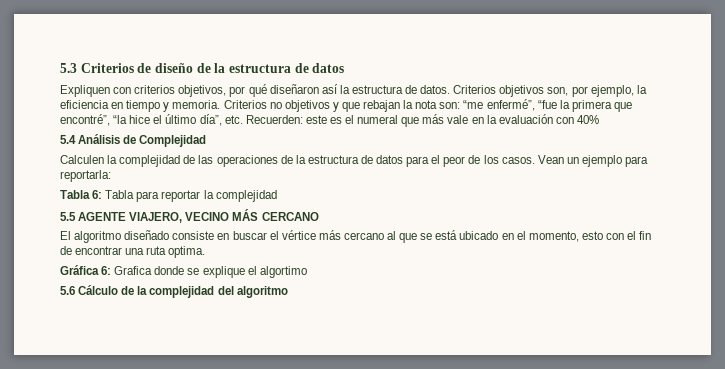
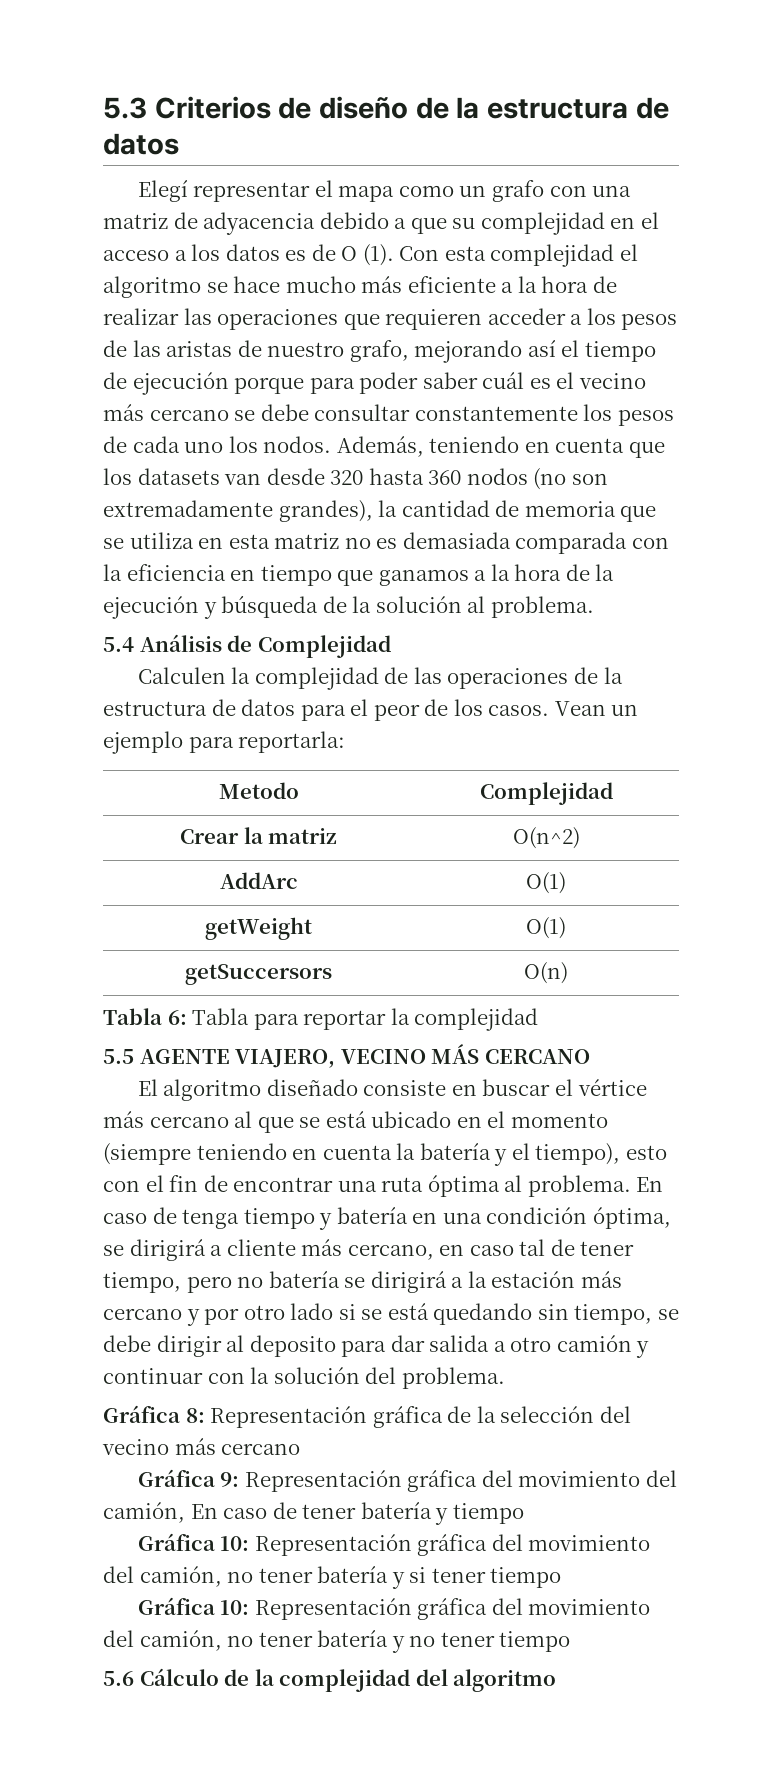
- Expliquen con criterios objetivos, por qué diseñaron así la estructura de datos. Criterios objetivos son, por ejemplo, la eficiencia en tiempo y memoria. Criterios no objetivos y que rebajan la nota son: “me enfermé”, “fue la primera que encontré”, “la hice el último día”, etc. Recuerden: este es el numeral que más vale en la evaluación con 40%
+ Elegí representar el mapa como un grafo con una matriz de adyacencia debido a que su complejidad en el acceso a los datos es de O (1). Con esta complejidad el algoritmo se hace mucho más eficiente a la hora de realizar las operaciones que requieren acceder a los pesos de las aristas de nuestro grafo, mejorando así el tiempo de ejecución porque para poder saber cuál es el vecino más cercano se debe consultar constantemente los pesos de cada uno los nodos. Además, teniendo en cuenta que los datasets van desde 320 hasta 360 nodos (no son extremadamente grandes), la cantidad de memoria que se utiliza en esta matriz no es demasiada comparada con la eficiencia en tiempo que ganamos a la hora de la ejecución y búsqueda de la solución al problema.
+ Metodo | Complejidad
+ Crear la matriz | O(n^2)
+ AddArc | O(1)
+ getWeight | O(1)
+ getSuccersors | O(n)
- El algoritmo diseñado consiste en buscar el vértice más cercano al que se está ubicado en el momento, esto con el fin de encontrar una ruta optima.
- Gráfica 6: Grafica donde se explique el algortimo
+ El algoritmo diseñado consiste en buscar el vértice más cercano al que se está ubicado en el momento (siempre teniendo en cuenta la batería y el tiempo), esto con el fin de encontrar una ruta óptima al problema. En caso de tenga tiempo y batería en una condición óptima, se dirigirá a cliente más cercano, en caso tal de tener tiempo, pero no batería se dirigirá a la estación más cercano y por otro lado si se está quedando sin tiempo, se debe dirigir al deposito para dar salida a otro camión y continuar con la solución del problema.
+ Gráfica 8: Representación gráfica de la selección del vecino más cercano
+ Gráfica 9: Representación gráfica del movimiento del camión, En caso de tener batería y tiempo
+ Gráfica 10: Representación gráfica del movimiento del camión, no tener batería y si tener tiempo
+ Gráfica 10: Representación gráfica del movimiento del camión, no tener batería y no tener tiempo

